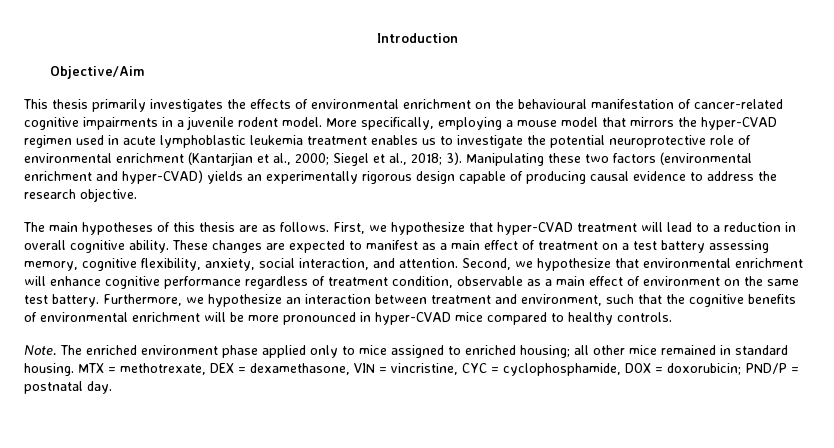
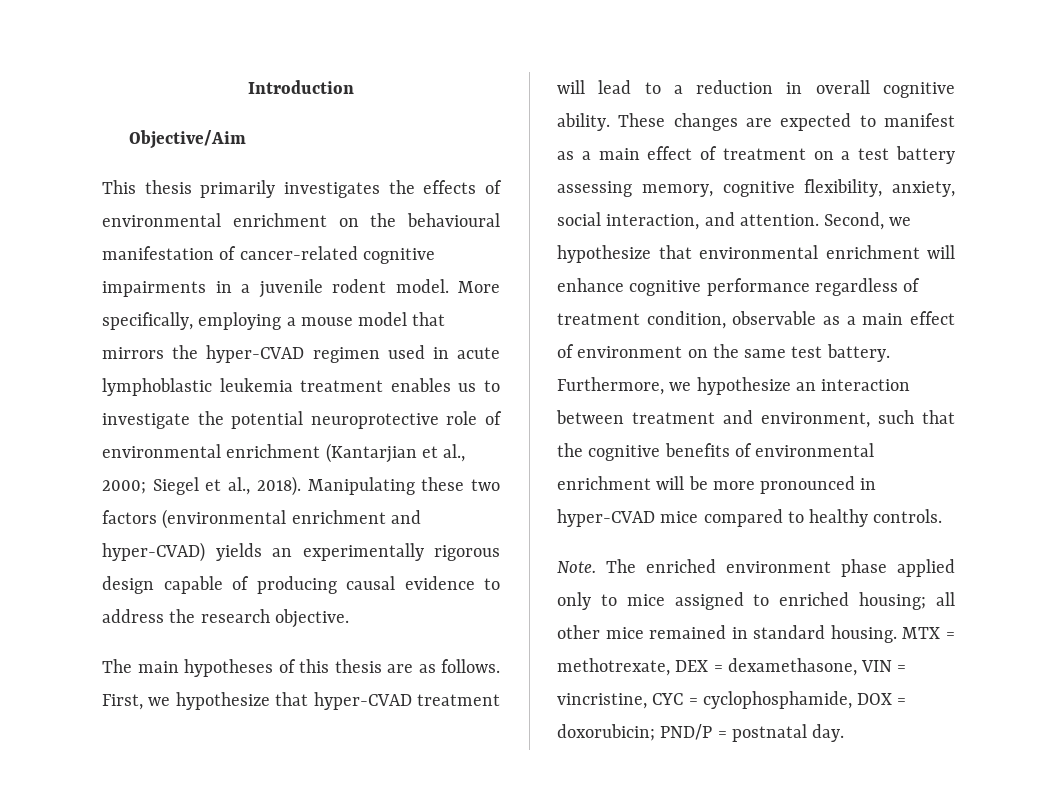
- More specifically, employing a mouse model that mirrors the hyper-CVAD regimen used in acute lymphoblastic leukemia treatment enables us to investigate the potential neuroprotective role of environmental enrichment (Kantarjian et al., 2000; Siegel et al., 2018; 3).
+ More specifically, employing a mouse model that mirrors the hyper-CVAD regimen used in acute lymphoblastic leukemia treatment enables us to investigate the potential neuroprotective role of environmental enrichment (Kantarjian et al., 2000; Siegel et al., 2018).

